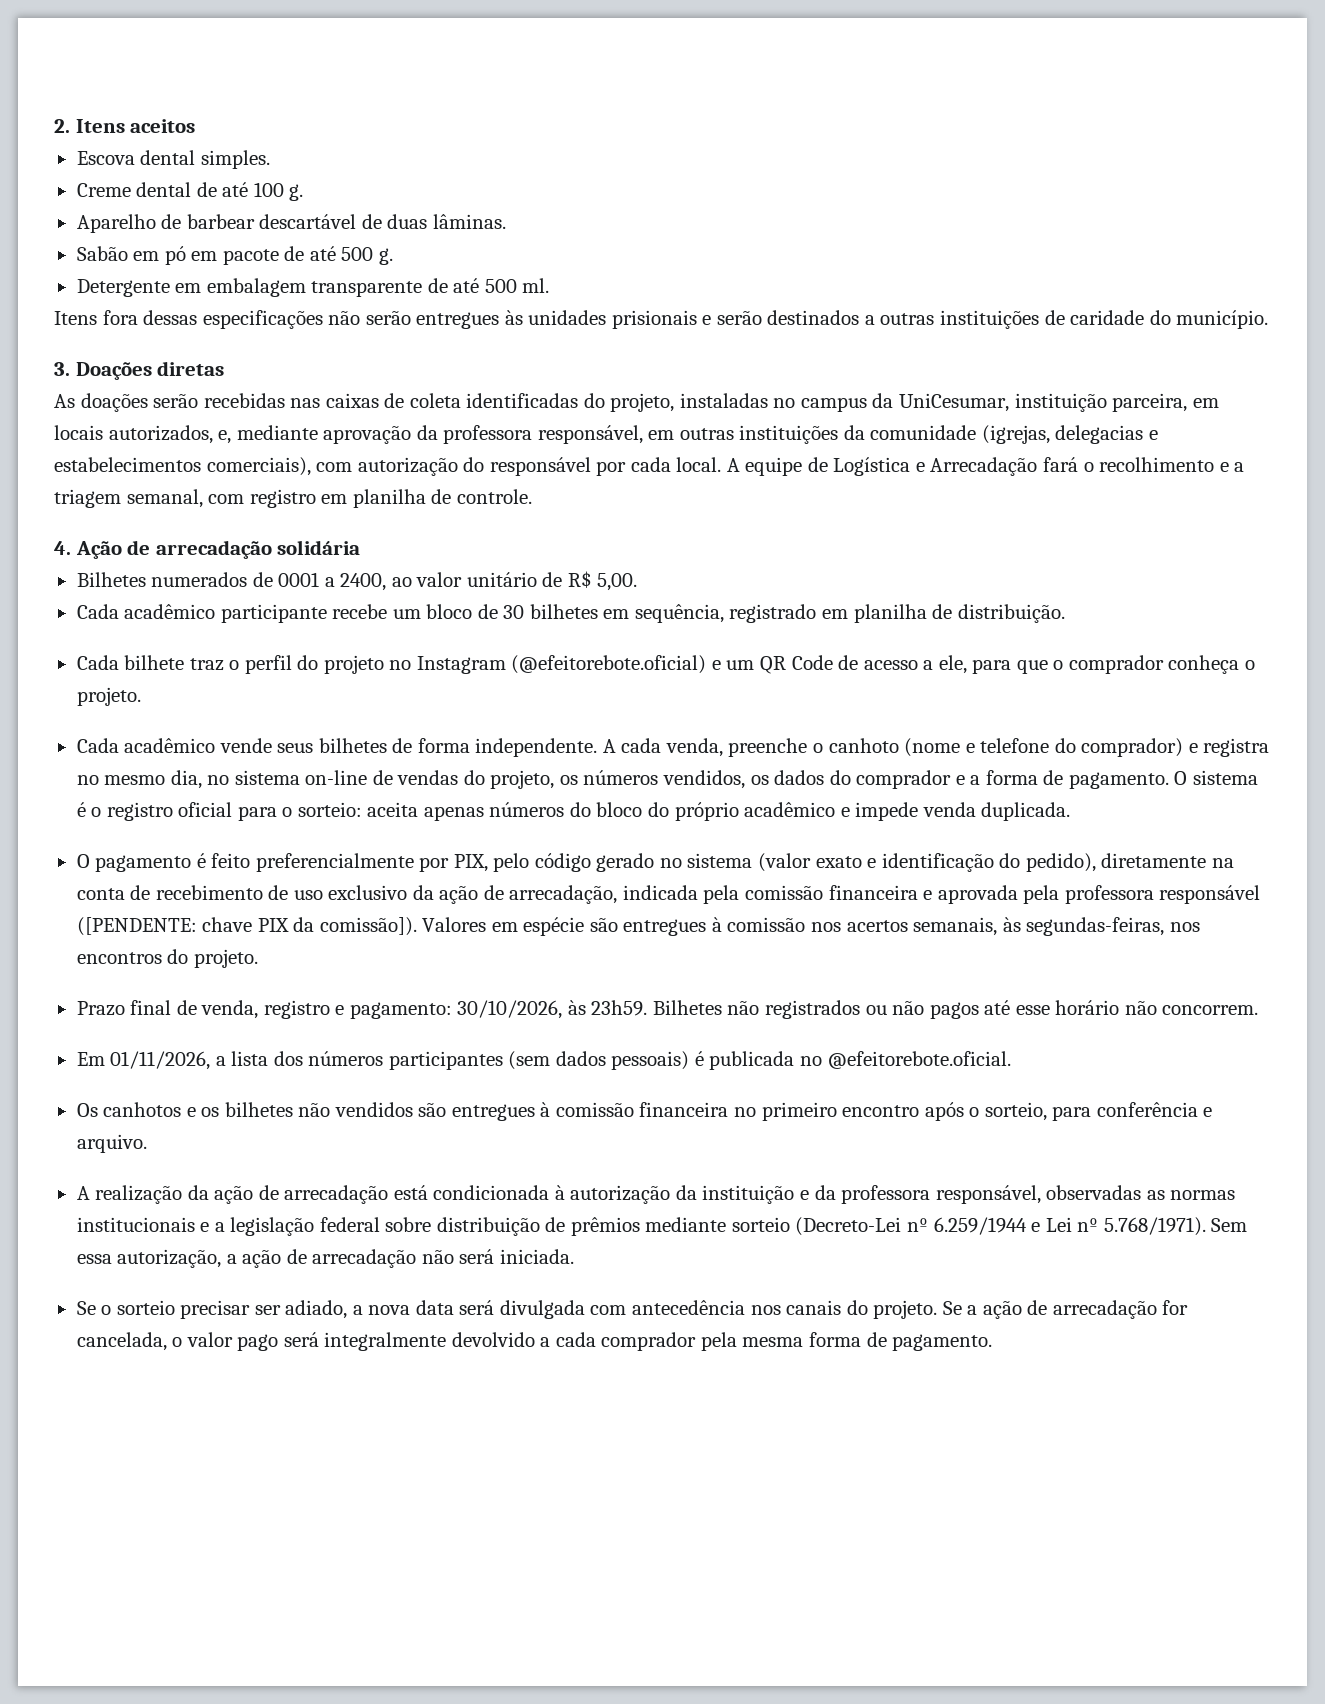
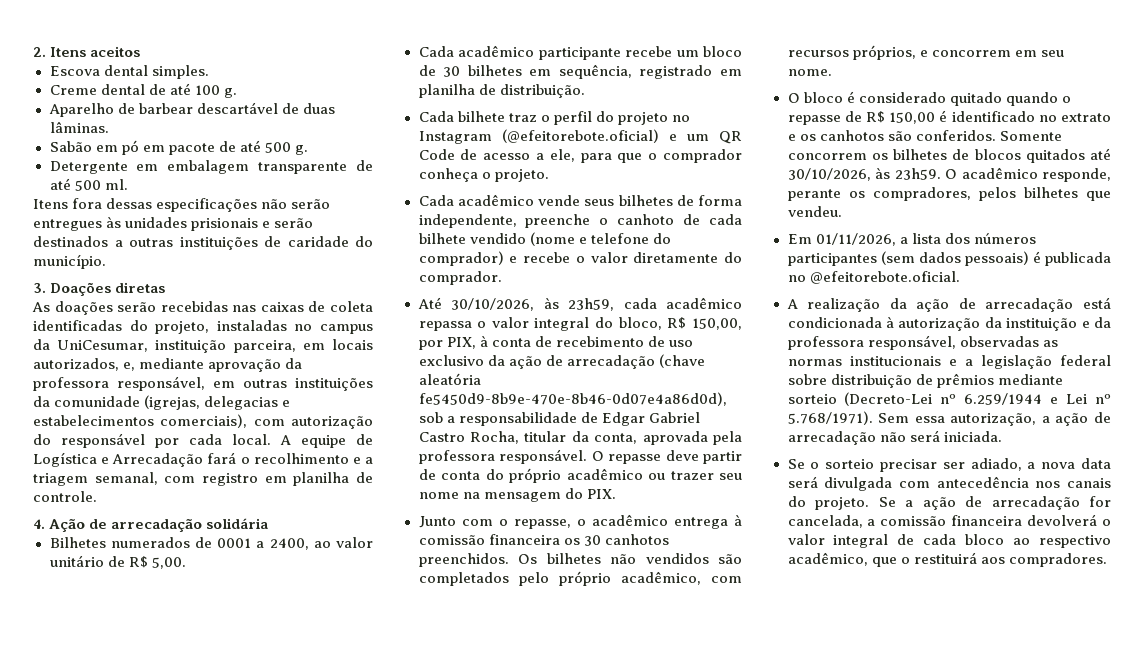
- Cada acadêmico vende seus bilhetes de forma independente. A cada venda, preenche o canhoto (nome e telefone do comprador) e registra no mesmo dia, no sistema on-line de vendas do projeto, os números vendidos, os dados do comprador e a forma de pagamento. O sistema é o registro oficial para o sorteio: aceita apenas números do bloco do próprio acadêmico e impede venda duplicada.
- O pagamento é feito preferencialmente por PIX, pelo código gerado no sistema (valor exato e identificação do pedido), diretamente na conta de recebimento de uso exclusivo da ação de arrecadação, indicada pela comissão financeira e aprovada pela professora responsável ([PENDENTE: chave PIX da comissão]). Valores em espécie são entregues à comissão nos acertos semanais, às segundas-feiras, nos encontros do projeto.
- Prazo final de venda, registro e pagamento: 30/10/2026, às 23h59. Bilhetes não registrados ou não pagos até esse horário não concorrem.
+ Cada acadêmico vende seus bilhetes de forma independente, preenche o canhoto de cada bilhete vendido (nome e telefone do comprador) e recebe o valor diretamente do comprador.
+ Até 30/10/2026, às 23h59, cada acadêmico repassa o valor integral do bloco, R$ 150,00, por PIX, à conta de recebimento de uso exclusivo da ação de arrecadação (chave aleatória fe5450d9-8b9e-470e-8b46-0d07e4a86d0d), sob a responsabilidade de Edgar Gabriel Castro Rocha, titular da conta, aprovada pela professora responsável. O repasse deve partir de conta do próprio acadêmico ou trazer seu nome na mensagem do PIX.
+ Junto com o repasse, o acadêmico entrega à comissão financeira os 30 canhotos preenchidos. Os bilhetes não vendidos são completados pelo próprio acadêmico, com recursos próprios, e concorrem em seu nome.
+ O bloco é considerado quitado quando o repasse de R$ 150,00 é identificado no extrato e os canhotos são conferidos. Somente concorrem os bilhetes de blocos quitados até 30/10/2026, às 23h59. O acadêmico responde, perante os compradores, pelos bilhetes que vendeu.
- Os canhotos e os bilhetes não vendidos são entregues à comissão financeira no primeiro encontro após o sorteio, para conferência e arquivo.
- Se a ação de arrecadação for cancelada, o valor pago será integralmente devolvido a cada comprador pela mesma forma de pagamento.
+ Se a ação de arrecadação for cancelada, a comissão financeira devolverá o valor integral de cada bloco ao respectivo acadêmico, que o restituirá aos compradores.

